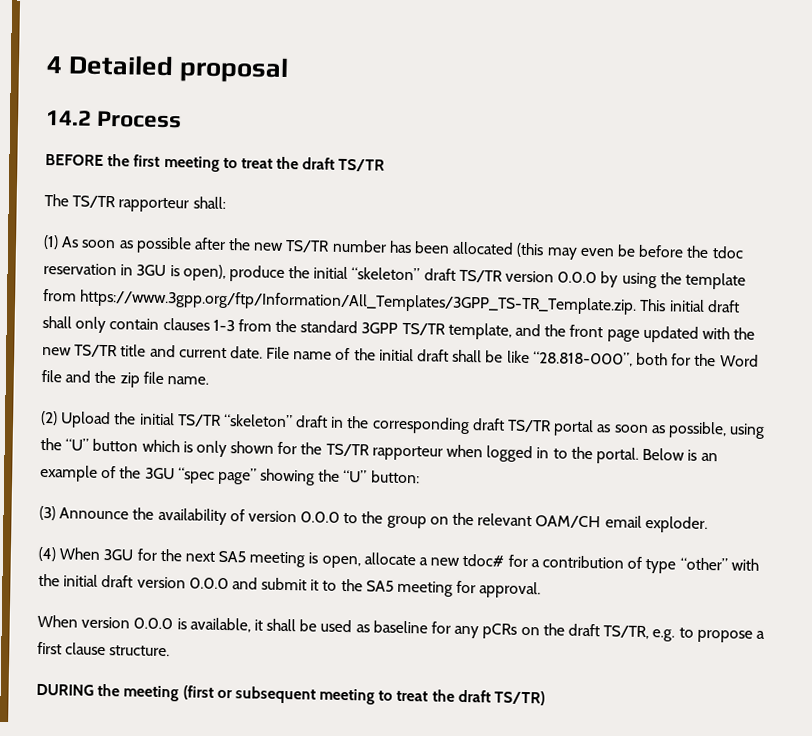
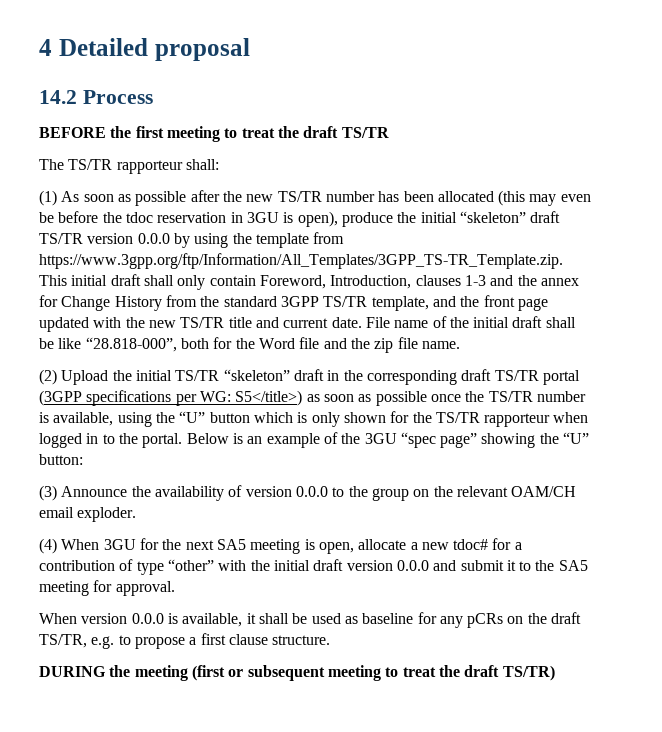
- (1) As soon as possible after the new TS/TR number has been allocated (this may even be before the tdoc reservation in 3GU is open), produce the initial “skeleton” draft TS/TR version 0.0.0 by using the template from https://www.3gpp.org/ftp/Information/All_Templates/3GPP_TS-TR_Template.zip. This initial draft shall only contain clauses 1-3 from the standard 3GPP TS/TR template, and the front page updated with the new TS/TR title and current date.
+ (1) As soon as possible after the new TS/TR number has been allocated (this may even be before the tdoc reservation in 3GU is open), produce the initial “skeleton” draft TS/TR version 0.0.0 by using the template from https://www.3gpp.org/ftp/Information/All_Templates/3GPP_TS-TR_Template.zip. This initial draft shall only contain Foreword, Introduction, clauses 1-3 and the annex for Change History from the standard 3GPP TS/TR template, and the front page updated with the new TS/TR title and current date.
- (2) Upload the initial TS/TR “skeleton” draft in the corresponding draft TS/TR portal as soon as possible, using the “U” button which is only shown for the TS/TR rapporteur when logged in to the portal.
+ (2) Upload the initial TS/TR “skeleton” draft in the corresponding draft TS/TR portal (3GPP specifications per WG: S5</title>) as soon as possible once the TS/TR number is available, using the “U” button which is only shown for the TS/TR rapporteur when logged in to the portal.

